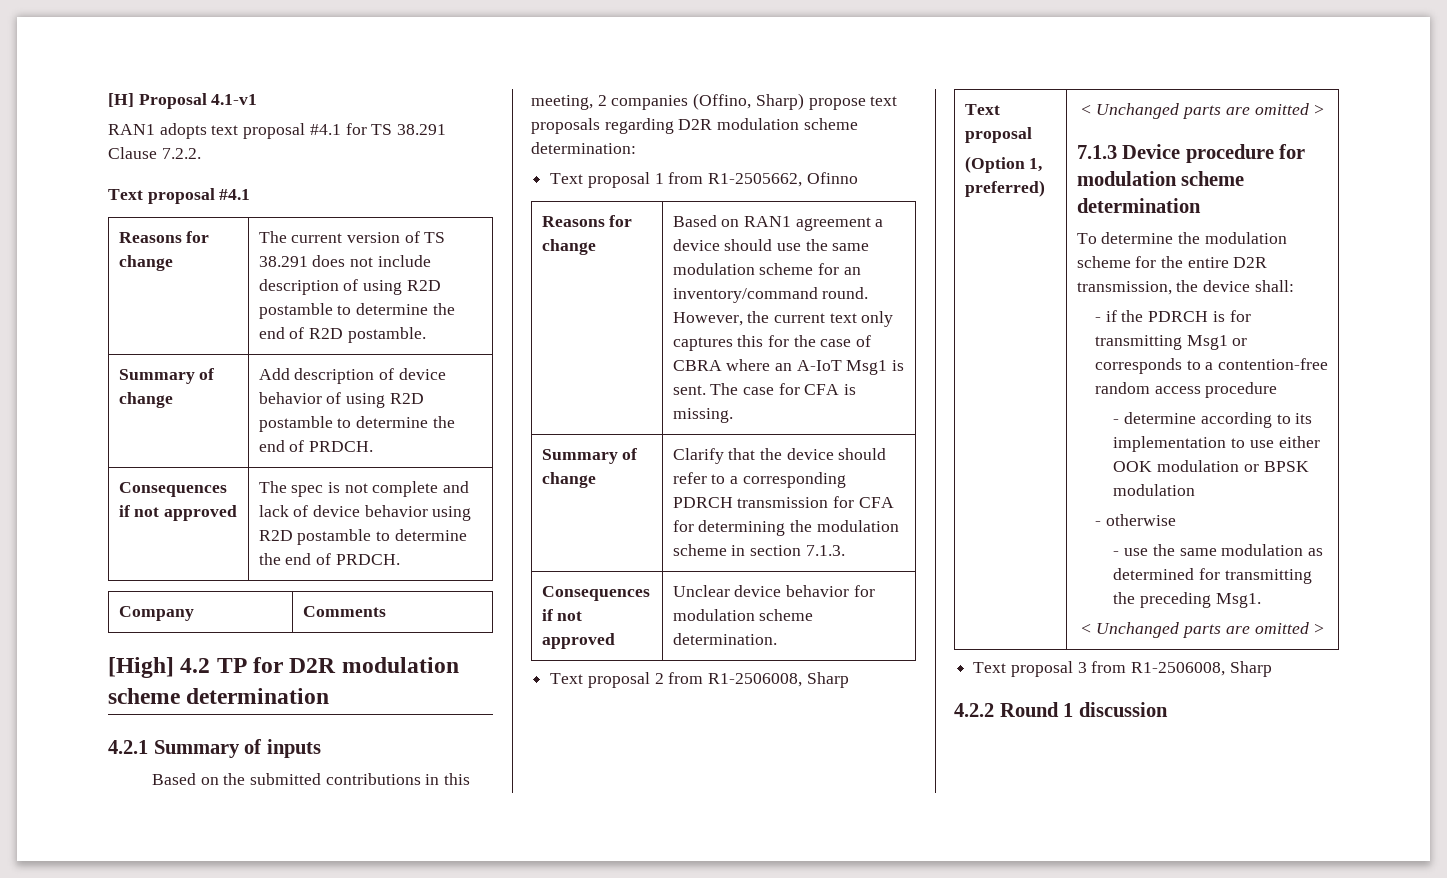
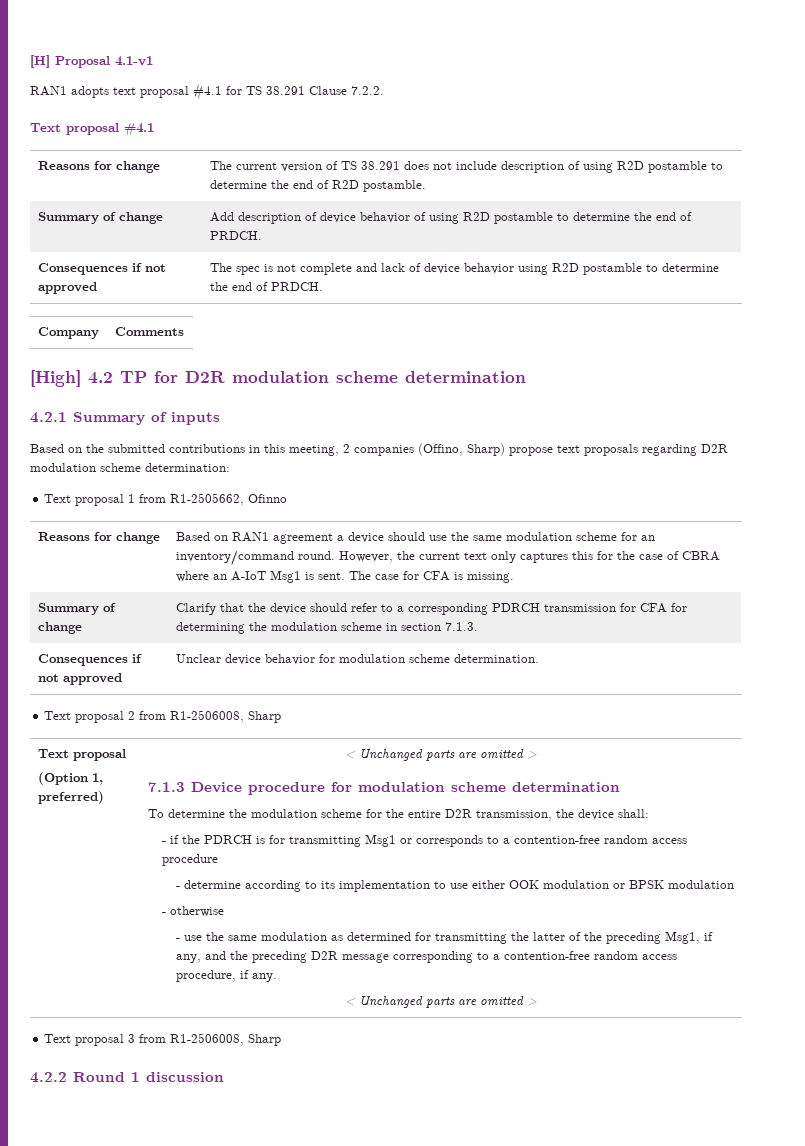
- - use the same modulation as determined for transmitting the preceding Msg1.
+ - use the same modulation as determined for transmitting the latter of the preceding Msg1, if any, and the preceding D2R message corresponding to a contention-free random access procedure, if any.

